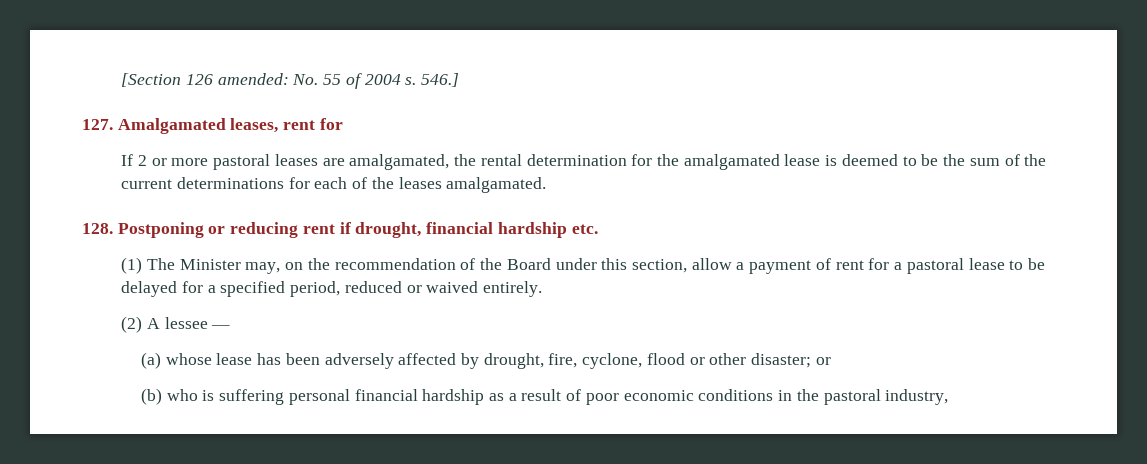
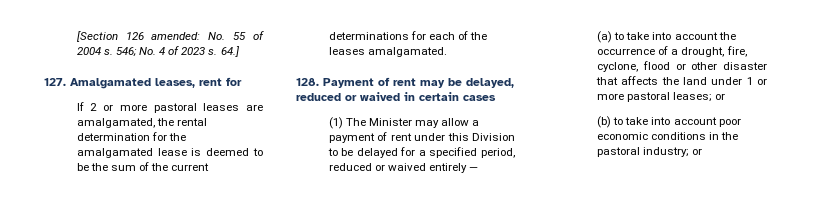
- 546.]
+ 546; No. 4 of 2023 s. 64.]
- 128. Postponing or reducing rent if drought, financial hardship etc.
- (1) The Minister may, on the recommendation of the Board under this section, allow a payment of rent for a pastoral lease to be delayed for a specified period, reduced or waived entirely.
- (2) A lessee —
- (a) whose lease has been adversely affected by drought, fire, cyclone, flood or other disaster; or
- (b) who is suffering personal financial hardship as a result of poor economic conditions in the pastoral industry,
+ 128. Payment of rent may be delayed, reduced or waived in certain cases
+ (1) The Minister may allow a payment of rent under this Division to be delayed for a specified period, reduced or waived entirely —
+ (a) to take into account the occurrence of a drought, fire, cyclone, flood or other disaster that affects the land under 1 or more pastoral leases; or
+ (b) to take into account poor economic conditions in the pastoral industry; or

